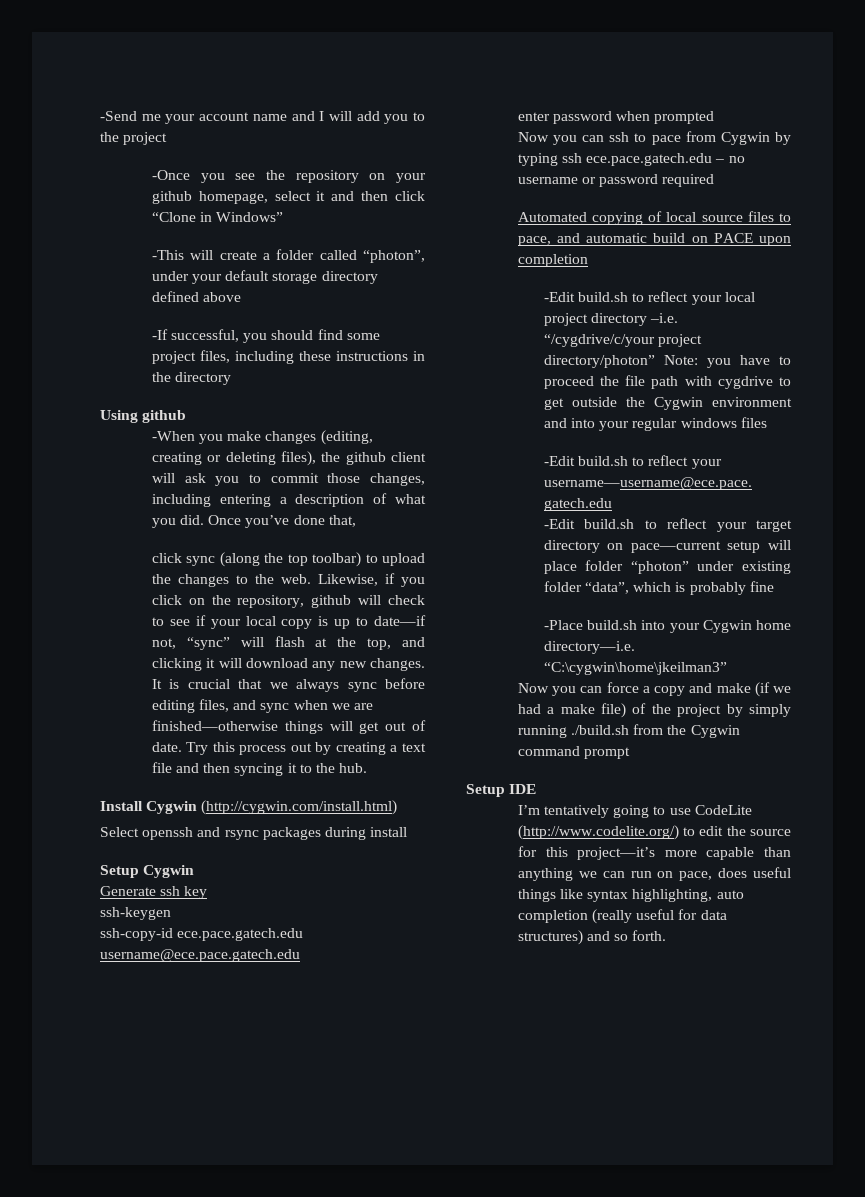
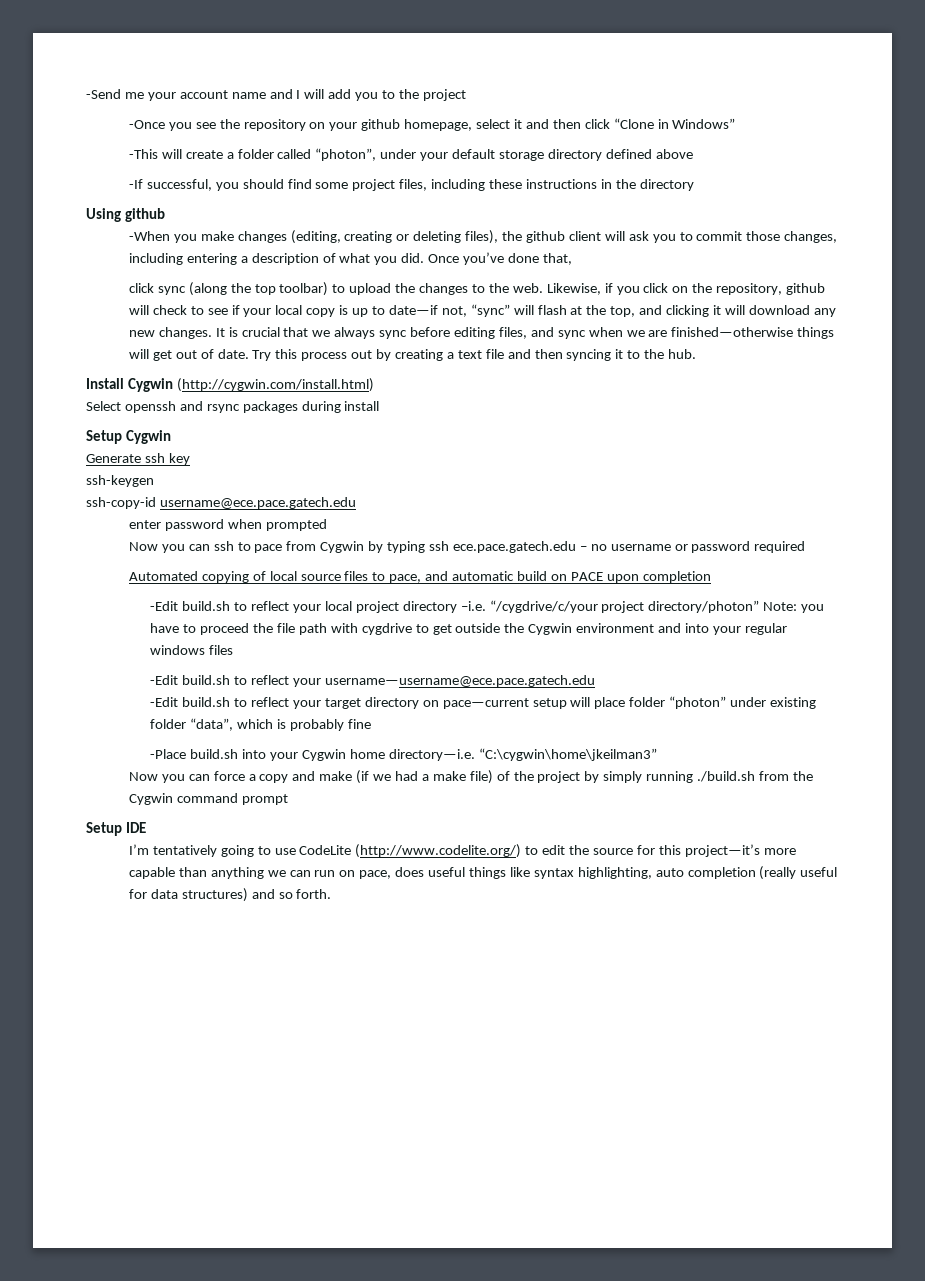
- ssh-copy-id ece.pace.gatech.edu username@ece.pace.gatech.edu
+ ssh-copy-id username@ece.pace.gatech.edu

